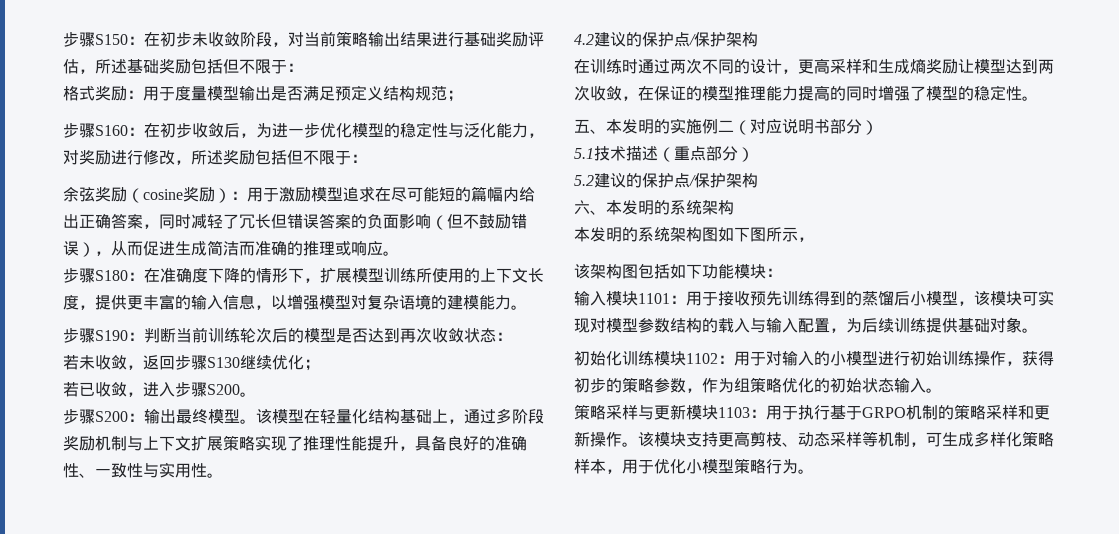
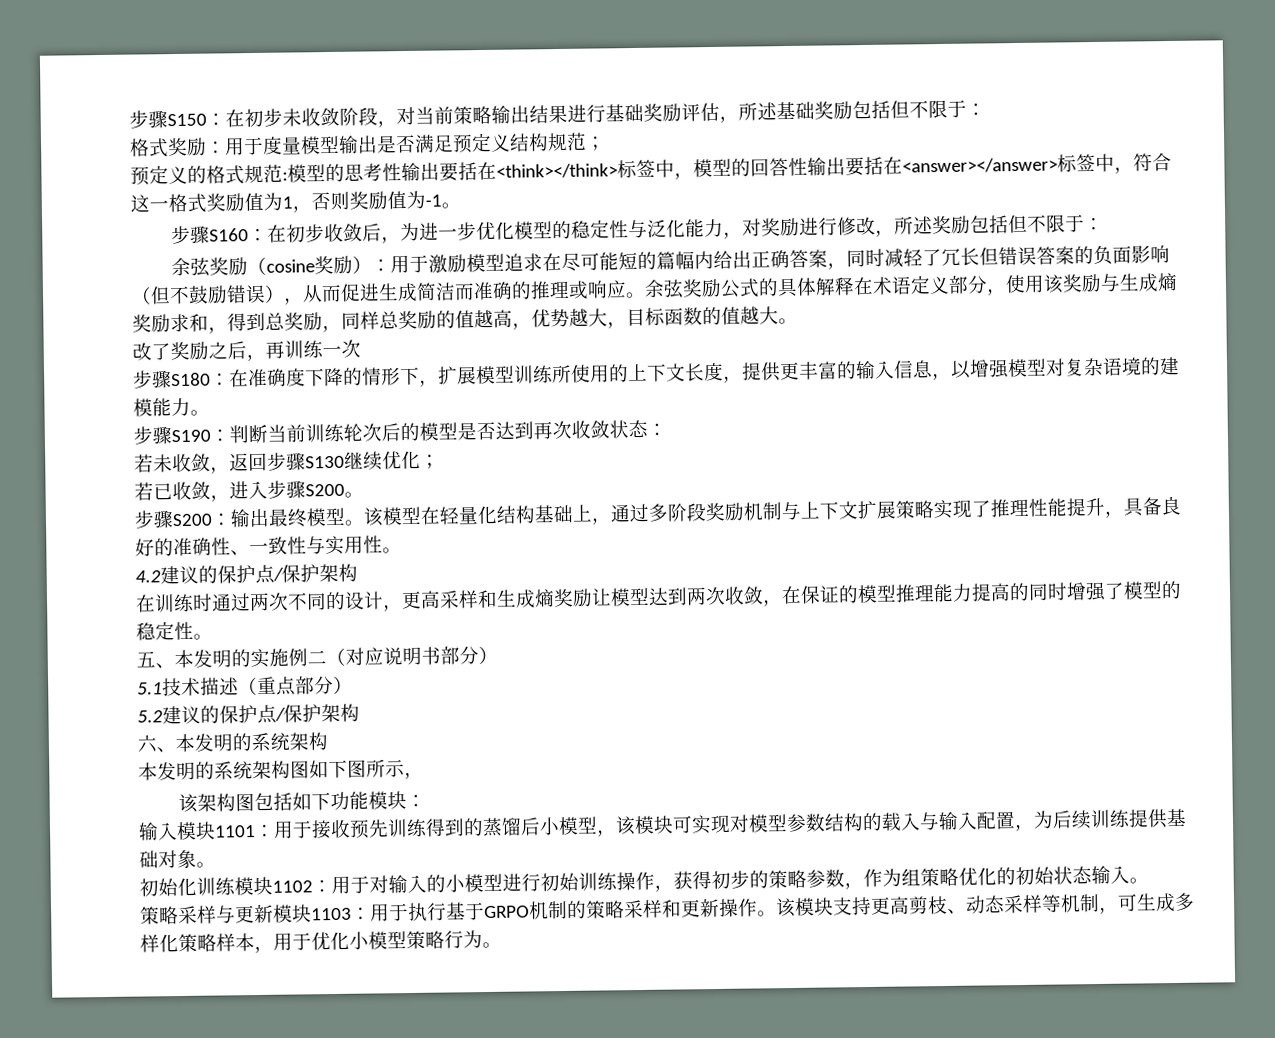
+ 预定义的格式规范:模型的思考性输出要括在<think></think>标签中，模型的回答性输出要括在<answer></answer>标签中，符合这一格式奖励值为1，否则奖励值为-1。
+ 余弦奖励公式的具体解释在术语定义部分，使用该奖励与生成熵奖励求和，得到总奖励，同样总奖励的值越高，优势越大，目标函数的值越大。
+ 改了奖励之后，再训练一次

